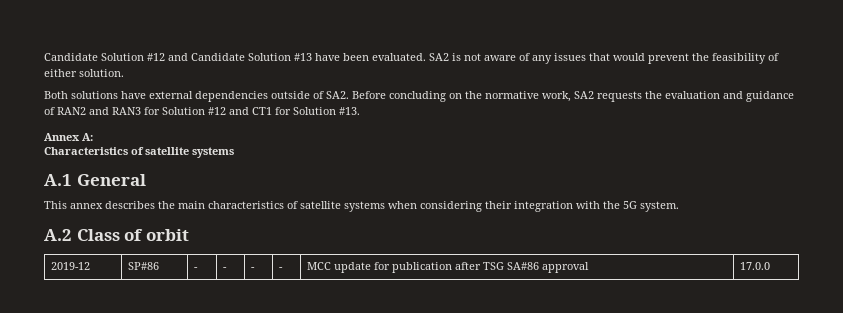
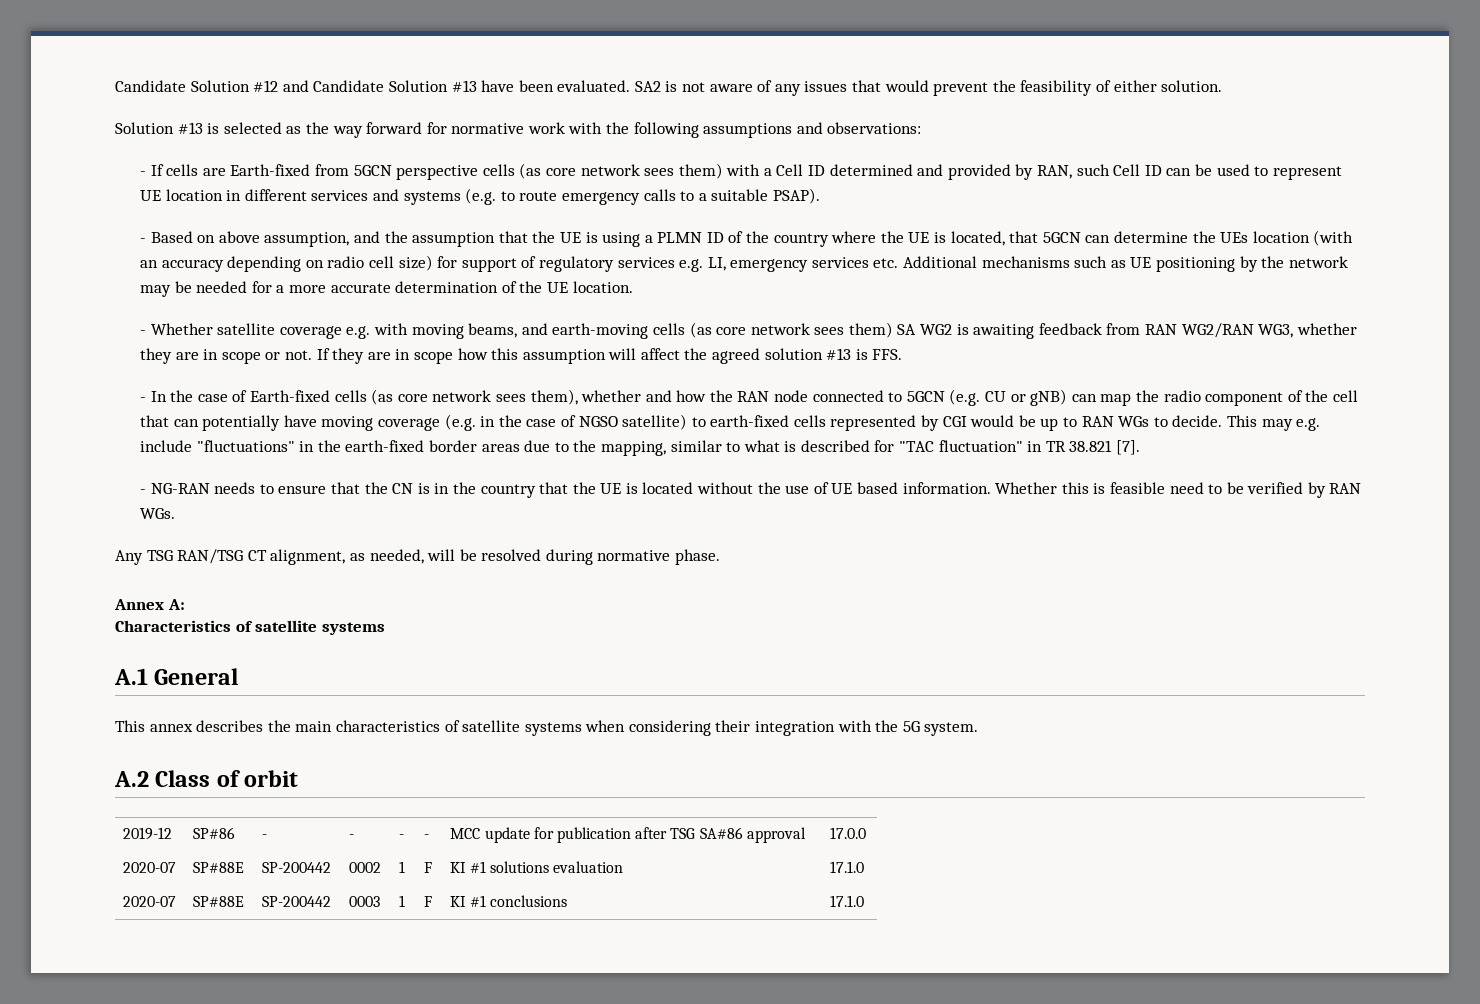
- Both solutions have external dependencies outside of SA2. Before concluding on the normative work, SA2 requests the evaluation and guidance of RAN2 and RAN3 for Solution #12 and CT1 for Solution #13.
+ Solution #13 is selected as the way forward for normative work with the following assumptions and observations:
+ - If cells are Earth-fixed from 5GCN perspective cells (as core network sees them) with a Cell ID determined and provided by RAN, such Cell ID can be used to represent UE location in different services and systems (e.g. to route emergency calls to a suitable PSAP).
+ - Based on above assumption, and the assumption that the UE is using a PLMN ID of the country where the UE is located, that 5GCN can determine the UEs location (with an accuracy depending on radio cell size) for support of regulatory services e.g. LI, emergency services etc. Additional mechanisms such as UE positioning by the network may be needed for a more accurate determination of the UE location.
+ - Whether satellite coverage e.g. with moving beams, and earth-moving cells (as core network sees them) SA WG2 is awaiting feedback from RAN WG2/RAN WG3, whether they are in scope or not. If they are in scope how this assumption will affect the agreed solution #13 is FFS.
+ - In the case of Earth-fixed cells (as core network sees them), whether and how the RAN node connected to 5GCN (e.g. CU or gNB) can map the radio component of the cell that can potentially have moving coverage (e.g. in the case of NGSO satellite) to earth-fixed cells represented by CGI would be up to RAN WGs to decide. This may e.g. include "fluctuations" in the earth-fixed border areas due to the mapping, similar to what is described for "TAC fluctuation" in TR 38.821 [7].
+ - NG-RAN needs to ensure that the CN is in the country that the UE is located without the use of UE based information. Whether this is feasible need to be verified by RAN WGs.
+ Any TSG RAN/TSG CT alignment, as needed, will be resolved during normative phase.
+ 2020-07 | SP#88E | SP-200442 | 0002 | 1 | F | KI #1 solutions evaluation | 17.1.0
+ 2020-07 | SP#88E | SP-200442 | 0003 | 1 | F | KI #1 conclusions | 17.1.0

